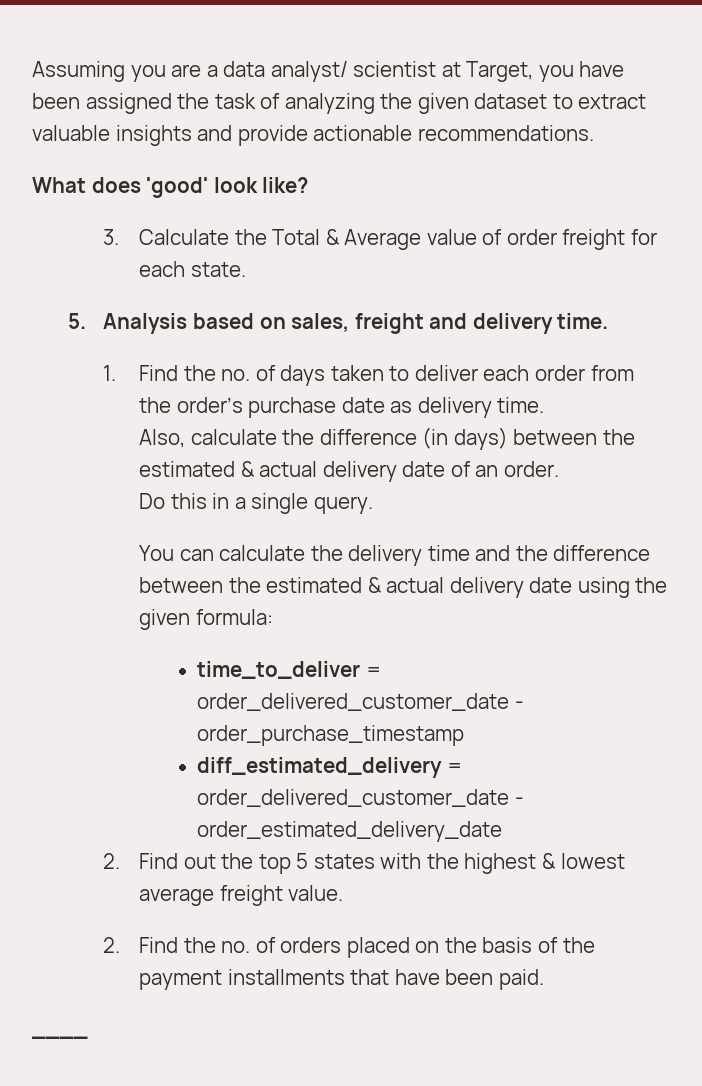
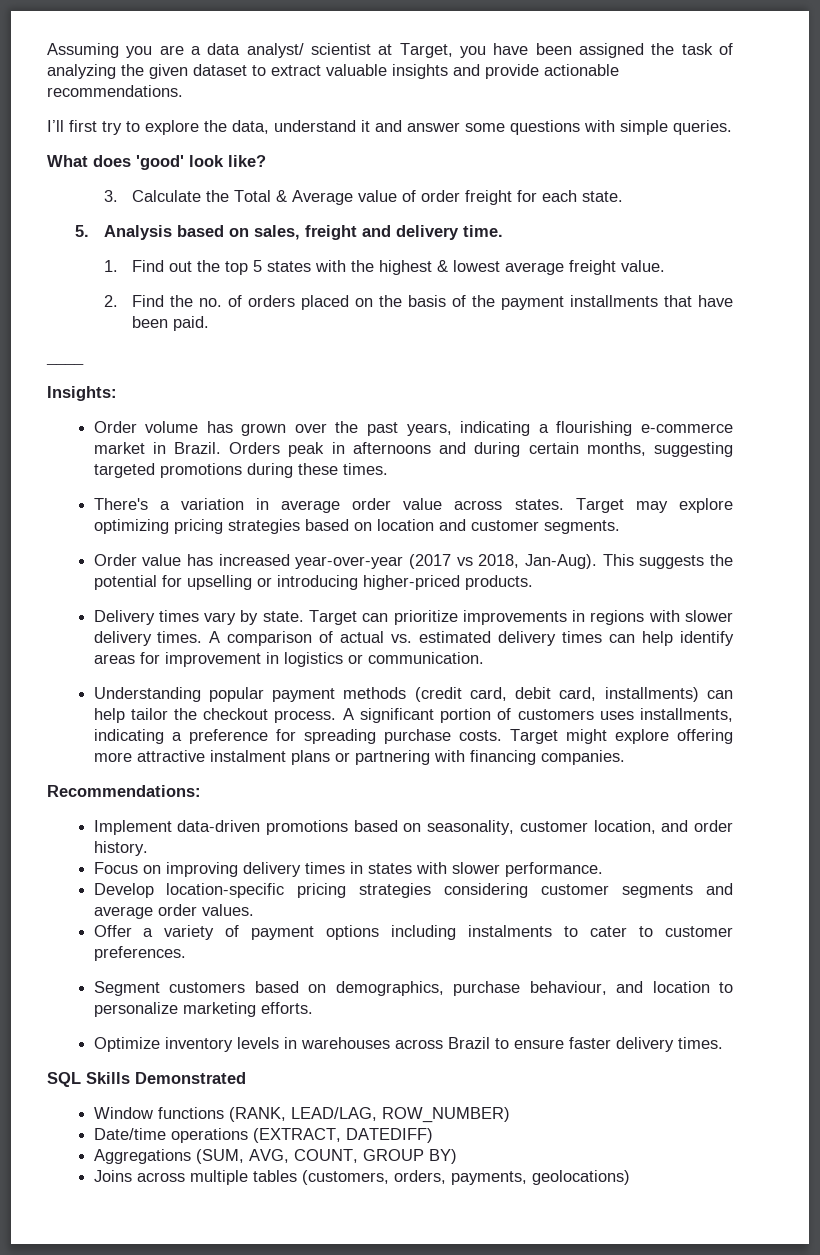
+ I’ll first try to explore the data, understand it and answer some questions with simple queries.
- 1. Find the no. of days taken to deliver each order from the order’s purchase date as delivery time.
- Also, calculate the difference (in days) between the estimated & actual delivery date of an order.
- Do this in a single query.
- You can calculate the delivery time and the difference between the estimated & actual delivery date using the given formula:
- time_to_deliver = order_delivered_customer_date - order_purchase_timestamp
- diff_estimated_delivery = order_delivered_customer_date - order_estimated_delivery_date
- 2. Find out the top 5 states with the highest & lowest average freight value.
+ 1. Find out the top 5 states with the highest & lowest average freight value.
+ Insights:
+ Order volume has grown over the past years, indicating a flourishing e-commerce market in Brazil. Orders peak in afternoons and during certain months, suggesting targeted promotions during these times.
+ There's a variation in average order value across states. Target may explore optimizing pricing strategies based on location and customer segments.
+ Order value has increased year-over-year (2017 vs 2018, Jan-Aug). This suggests the potential for upselling or introducing higher-priced products.
+ Delivery times vary by state. Target can prioritize improvements in regions with slower delivery times. A comparison of actual vs. estimated delivery times can help identify areas for improvement in logistics or communication.
+ Understanding popular payment methods (credit card, debit card, installments) can help tailor the checkout process. A significant portion of customers uses installments, indicating a preference for spreading purchase costs. Target might explore offering more attractive instalment plans or partnering with financing companies.
+ Recommendations:
+ Implement data-driven promotions based on seasonality, customer location, and order history.
+ Focus on improving delivery times in states with slower performance.
+ Develop location-specific pricing strategies considering customer segments and average order values.
+ Offer a variety of payment options including instalments to cater to customer preferences.
+ Segment customers based on demographics, purchase behaviour, and location to personalize marketing efforts.
+ Optimize inventory levels in warehouses across Brazil to ensure faster delivery times.
+ SQL Skills Demonstrated
+ Window functions (RANK, LEAD/LAG, ROW_NUMBER)
+ Date/time operations (EXTRACT, DATEDIFF)
+ Aggregations (SUM, AVG, COUNT, GROUP BY)
+ Joins across multiple tables (customers, orders, payments, geolocations)

